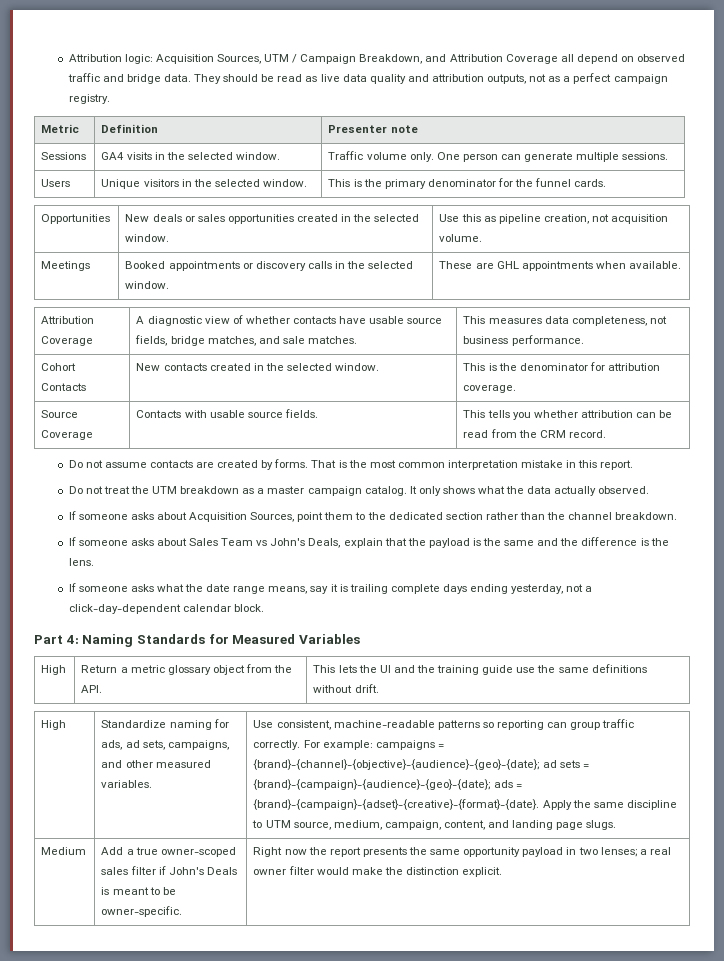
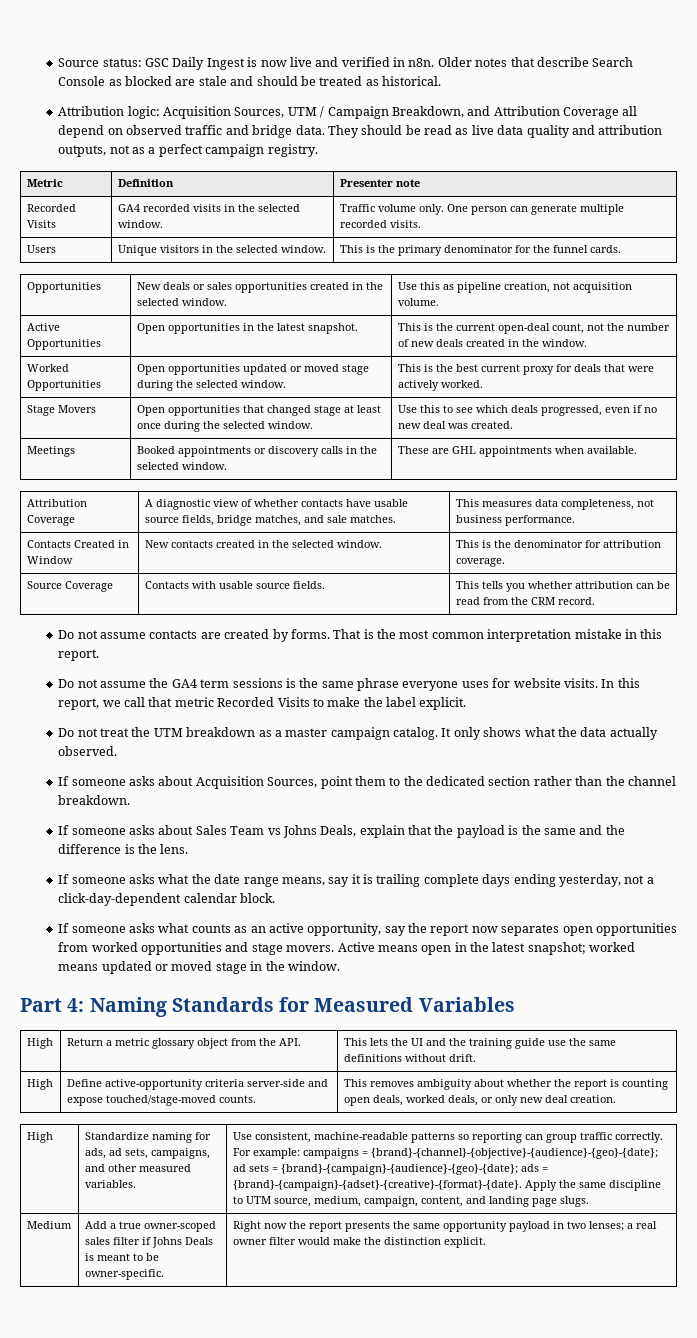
+ Source status: GSC Daily Ingest is now live and verified in n8n. Older notes that describe Search Console as blocked are stale and should be treated as historical.
- Sessions | GA4 visits in the selected window. | Traffic volume only. One person can generate multiple sessions.
+ Recorded Visits | GA4 recorded visits in the selected window. | Traffic volume only. One person can generate multiple recorded visits.
+ Active Opportunities | Open opportunities in the latest snapshot. | This is the current open-deal count, not the number of new deals created in the window.
+ Worked Opportunities | Open opportunities updated or moved stage during the selected window. | This is the best current proxy for deals that were actively worked.
+ Stage Movers | Open opportunities that changed stage at least once during the selected window. | Use this to see which deals progressed, even if no new deal was created.
- Cohort Contacts | New contacts created in the selected window. | This is the denominator for attribution coverage.
+ Contacts Created in Window | New contacts created in the selected window. | This is the denominator for attribution coverage.
+ Do not assume the GA4 term sessions is the same phrase everyone uses for website visits. In this report, we call that metric Recorded Visits to make the label explicit.
- If someone asks about Sales Team vs John's Deals, explain that the payload is the same and the difference is the lens.
+ If someone asks about Sales Team vs Johns Deals, explain that the payload is the same and the difference is the lens.
+ If someone asks what counts as an active opportunity, say the report now separates open opportunities from worked opportunities and stage movers. Active means open in the latest snapshot; worked means updated or moved stage in the window.
+ High | Define active-opportunity criteria server-side and expose touched/stage-moved counts. | This removes ambiguity about whether the report is counting open deals, worked deals, or only new deal creation.
- Medium | Add a true owner-scoped sales filter if John's Deals is meant to be owner-specific. | Right now the report presents the same opportunity payload in two lenses; a real owner filter would make the distinction explicit.
+ Medium | Add a true owner-scoped sales filter if Johns Deals is meant to be owner-specific. | Right now the report presents the same opportunity payload in two lenses; a real owner filter would make the distinction explicit.

